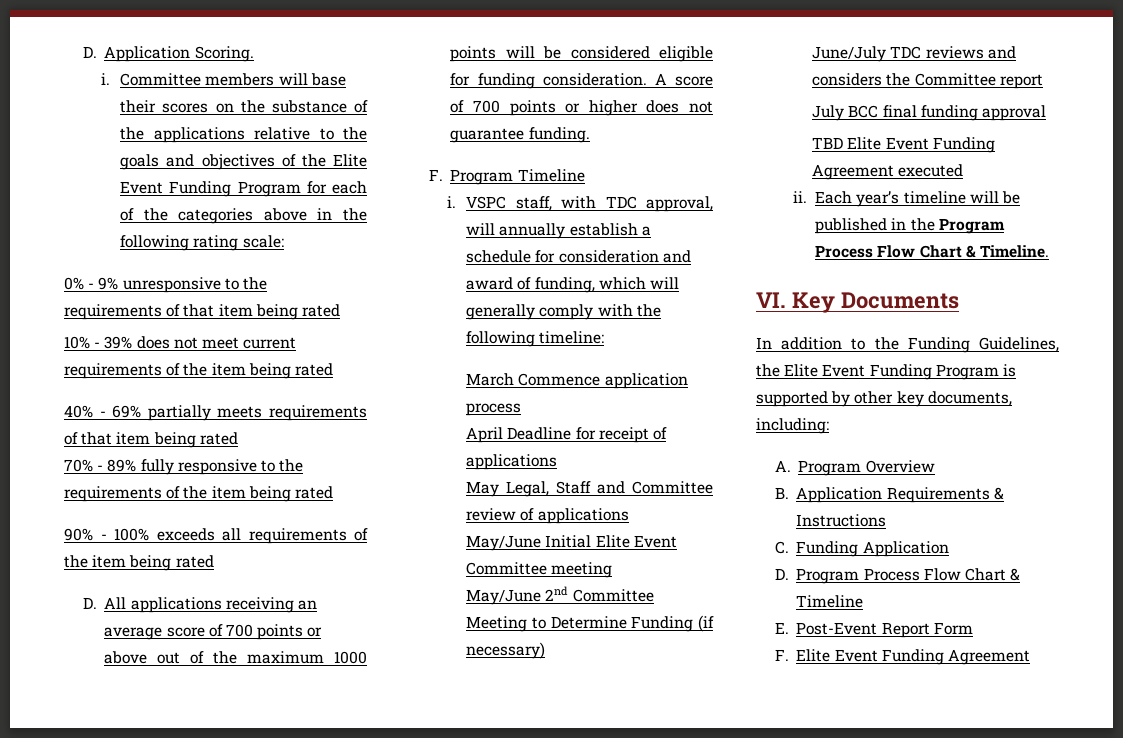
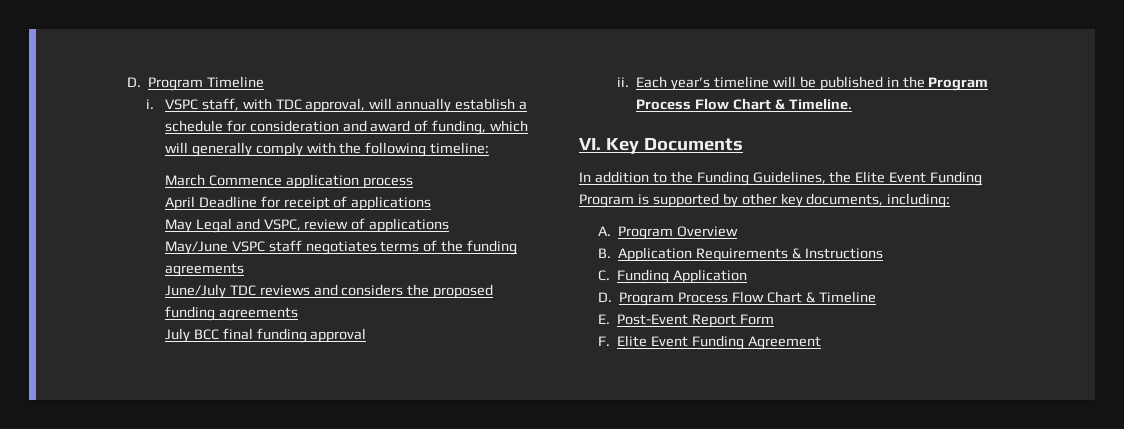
- D. Application Scoring.
- i. Committee members will base their scores on the substance of the applications relative to the goals and objectives of the Elite Event Funding Program for each of the categories above in the following rating scale:
- 0% - 9% unresponsive to the requirements of that item being rated
- 10% - 39% does not meet current requirements of the item being rated
- 40% - 69% partially meets requirements of that item being rated
- 70% - 89% fully responsive to the requirements of the item being rated
- 90% - 100% exceeds all requirements of the item being rated
- D. All applications receiving an average score of 700 points or above out of the maximum 1000 points will be considered eligible for funding consideration. A score of 700 points or higher does not guarantee funding.
- F. Program Timeline
+ D. Program Timeline
- May Legal, Staff and Committee review of applications
+ May Legal and VSPC, review of applications
- May/June Initial Elite Event Committee meeting
- May/June 2nd Committee Meeting to Determine Funding (if necessary)
+ May/June VSPC staff negotiates terms of the funding agreements
- June/July TDC reviews and considers the Committee report
+ June/July TDC reviews and considers the proposed funding agreements
- TBD Elite Event Funding Agreement executed

